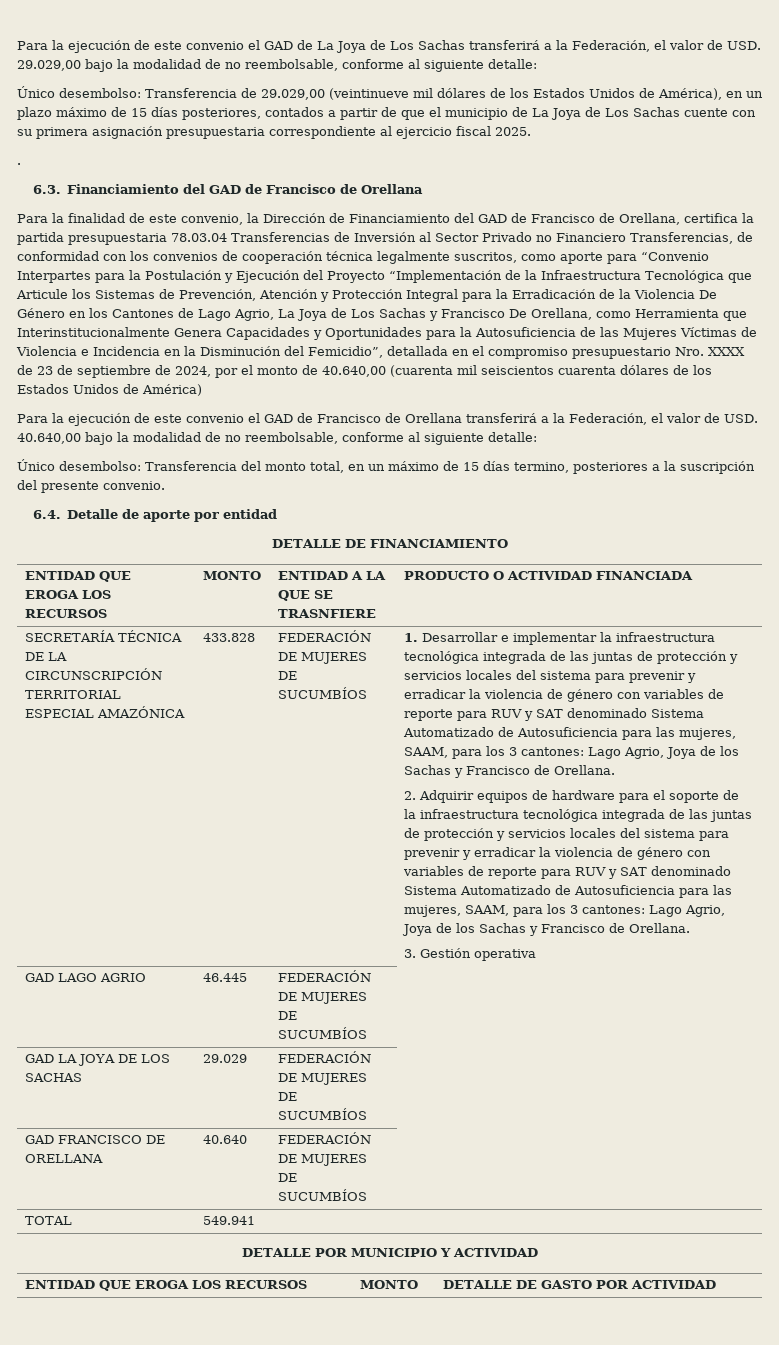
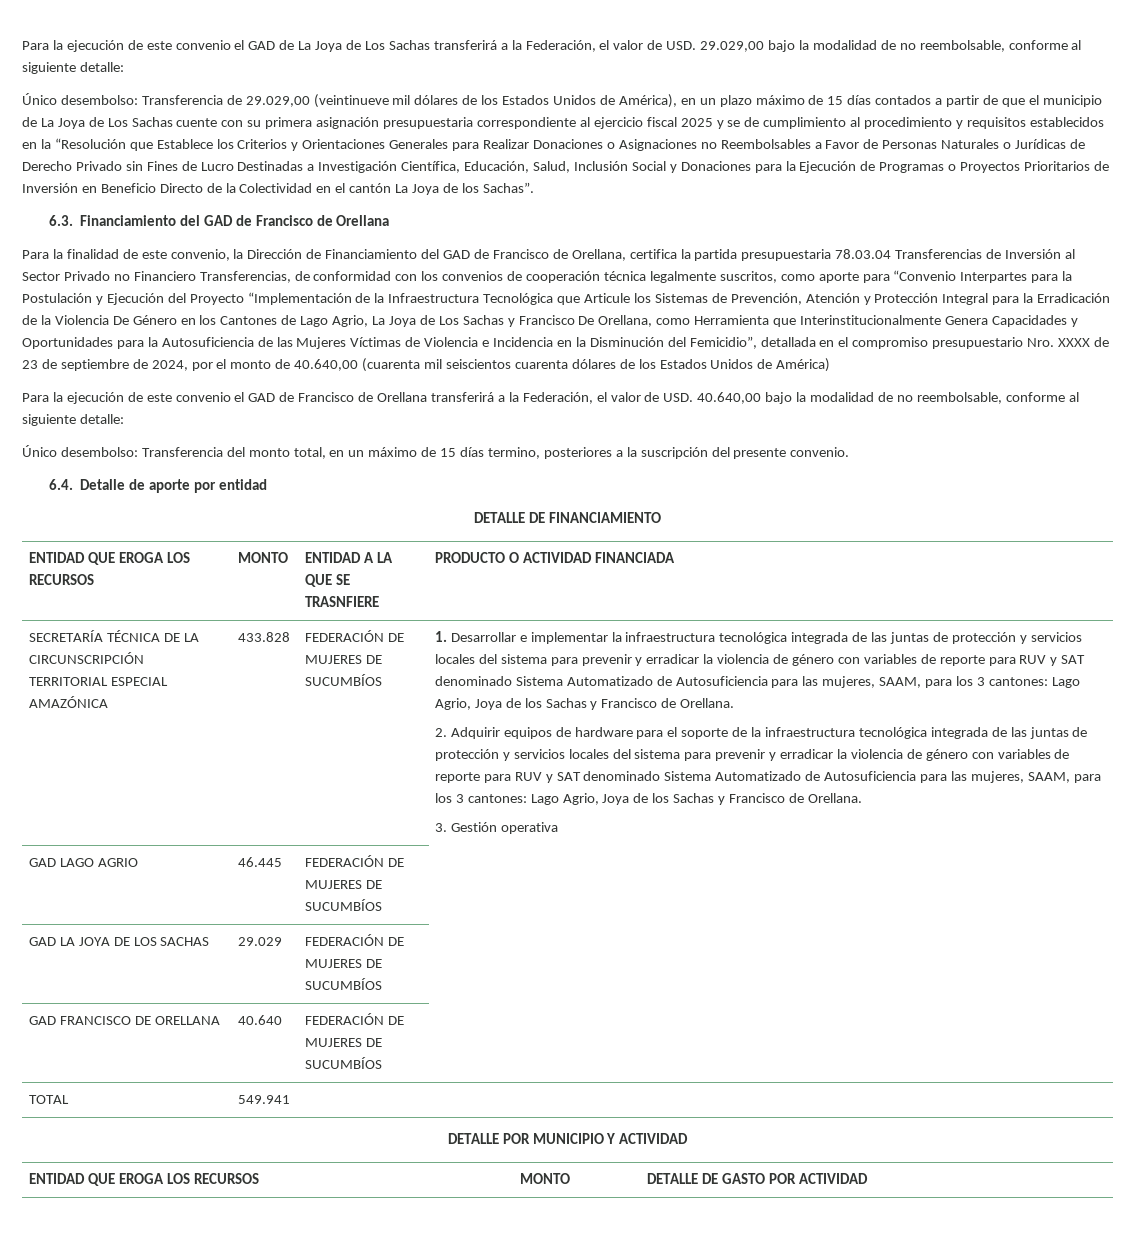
- Único desembolso: Transferencia de 29.029,00 (veintinueve mil dólares de los Estados Unidos de América), en un plazo máximo de 15 días posteriores, contados a partir de que el municipio de La Joya de Los Sachas cuente con su primera asignación presupuestaria correspondiente al ejercicio fiscal 2025.
- .
+ Único desembolso: Transferencia de 29.029,00 (veintinueve mil dólares de los Estados Unidos de América), en un plazo máximo de 15 días contados a partir de que el municipio de La Joya de Los Sachas cuente con su primera asignación presupuestaria correspondiente al ejercicio fiscal 2025 y se de cumplimiento al procedimiento y requisitos establecidos en la “Resolución que Establece los Criterios y Orientaciones Generales para Realizar Donaciones o Asignaciones no Reembolsables a Favor de Personas Naturales o Jurídicas de Derecho Privado sin Fines de Lucro Destinadas a Investigación Científica, Educación, Salud, Inclusión Social y Donaciones para la Ejecución de Programas o Proyectos Prioritarios de Inversión en Beneficio Directo de la Colectividad en el cantón La Joya de los Sachas”.

